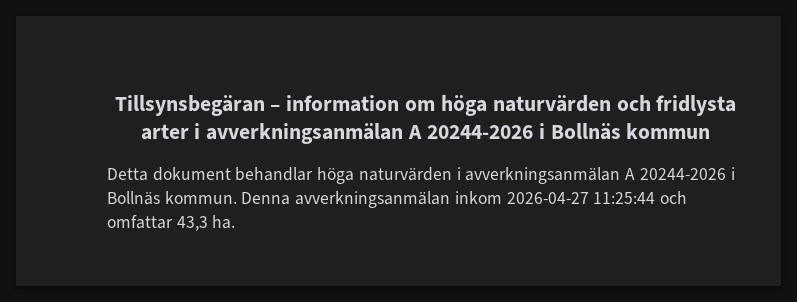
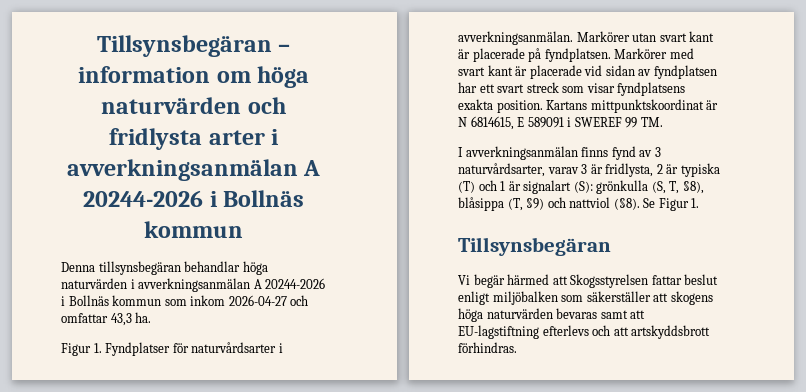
- Detta dokument behandlar höga naturvärden i avverkningsanmälan A 20244-2026 i Bollnäs kommun. Denna avverkningsanmälan inkom 2026-04-27 11:25:44 och omfattar 43,3 ha.
+ Denna tillsynsbegäran behandlar höga naturvärden i avverkningsanmälan A 20244-2026 i Bollnäs kommun som inkom 2026-04-27 och omfattar 43,3 ha.
+ Figur 1. Fyndplatser för naturvårdsarter i avverkningsanmälan. Markörer utan svart kant är placerade på fyndplatsen. Markörer med svart kant är placerade vid sidan av fyndplatsen har ett svart streck som visar fyndplatsens exakta position. Kartans mittpunktskoordinat är N 6814615, E 589091 i SWEREF 99 TM.
+ I avverkningsanmälan finns fynd av 3 naturvårdsarter, varav 3 är fridlysta, 2 är typiska (T) och 1 är signalart (S): grönkulla (S, T, §8), blåsippa (T, §9) och nattviol (§8). Se Figur 1.
+ Tillsynsbegäran
+ Vi begär härmed att Skogsstyrelsen fattar beslut enligt miljöbalken som säkerställer att skogens höga naturvärden bevaras samt att EU-lagstiftning efterlevs och att artskyddsbrott förhindras.

